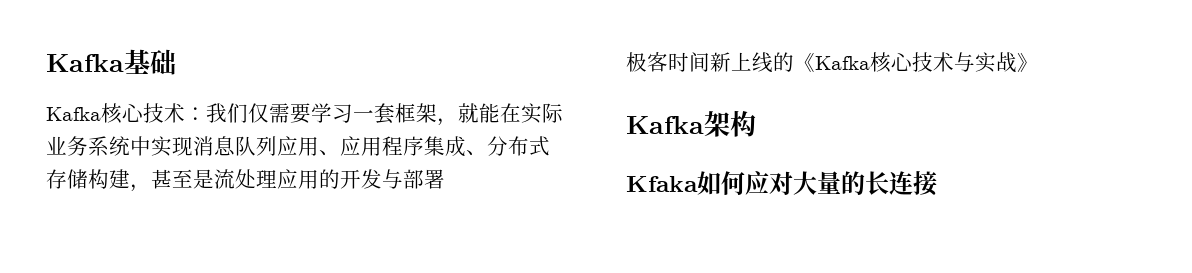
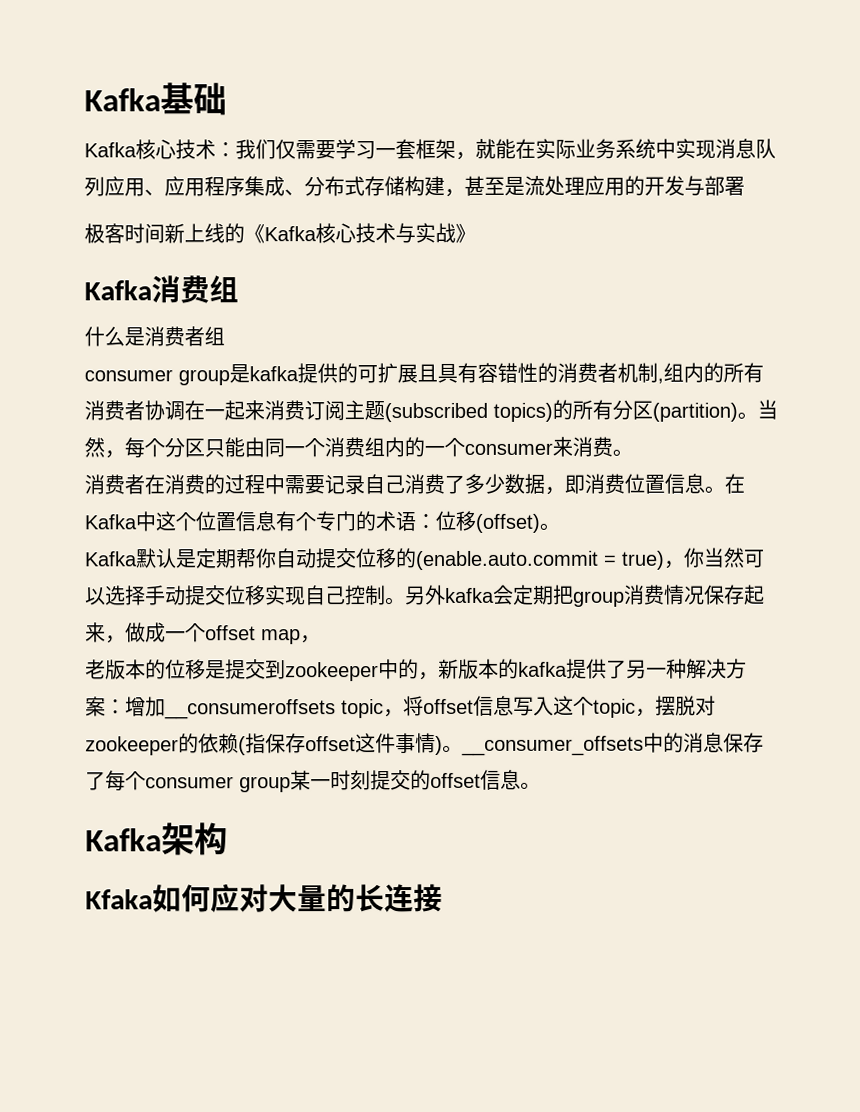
+ Kafka消费组
+ 什么是消费者组
+ consumer group是kafka提供的可扩展且具有容错性的消费者机制,组内的所有消费者协调在一起来消费订阅主题(subscribed topics)的所有分区(partition)。当然，每个分区只能由同一个消费组内的一个consumer来消费。
+ 消费者在消费的过程中需要记录自己消费了多少数据，即消费位置信息。在Kafka中这个位置信息有个专门的术语：位移(offset)。
+ Kafka默认是定期帮你自动提交位移的(enable.auto.commit = true)，你当然可以选择手动提交位移实现自己控制。另外kafka会定期把group消费情况保存起来，做成一个offset map，
+ 老版本的位移是提交到zookeeper中的，新版本的kafka提供了另一种解决方案：增加__consumeroffsets topic，将offset信息写入这个topic，摆脱对zookeeper的依赖(指保存offset这件事情)。__consumer_offsets中的消息保存了每个consumer group某一时刻提交的offset信息。

